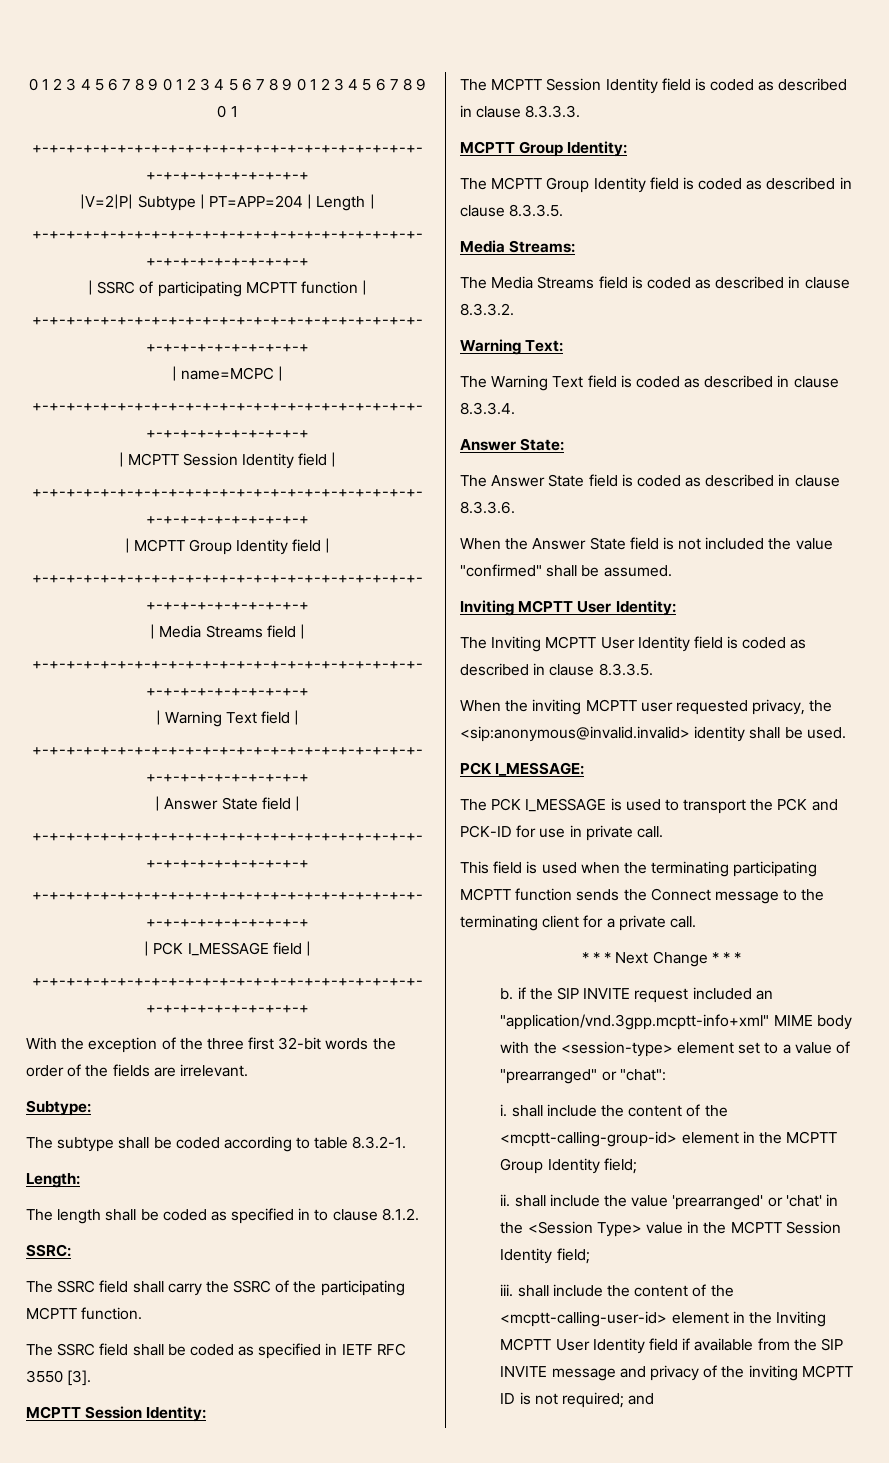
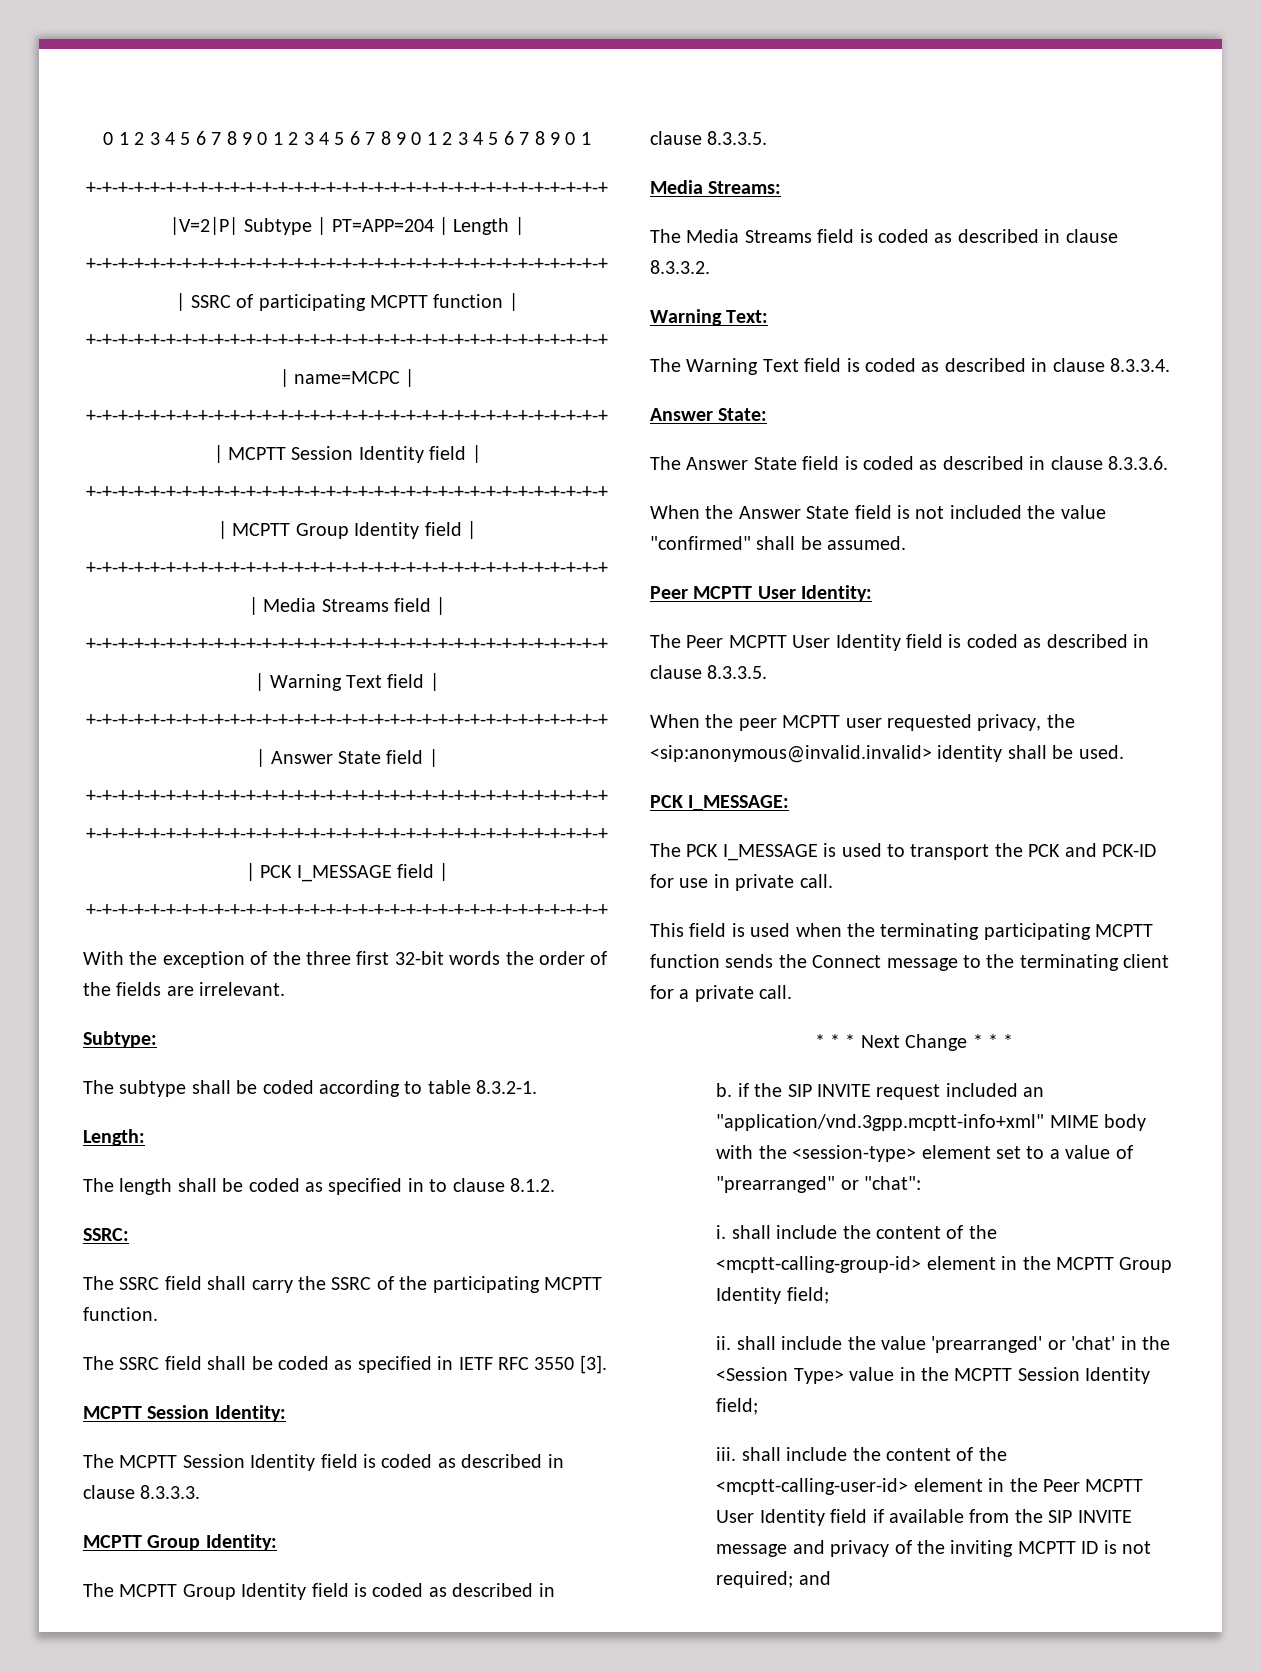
- Inviting MCPTT User Identity:
+ Peer MCPTT User Identity:
- The Inviting MCPTT User Identity field is coded as described in clause 8.3.3.5.
+ The Peer MCPTT User Identity field is coded as described in clause 8.3.3.5.
- When the inviting MCPTT user requested privacy, the <sip:anonymous@invalid.invalid> identity shall be used.
+ When the peer MCPTT user requested privacy, the <sip:anonymous@invalid.invalid> identity shall be used.
- iii. shall include the content of the <mcptt-calling-user-id> element in the Inviting MCPTT User Identity field if available from the SIP INVITE message and privacy of the inviting MCPTT ID is not required; and
+ iii. shall include the content of the <mcptt-calling-user-id> element in the Peer MCPTT User Identity field if available from the SIP INVITE message and privacy of the inviting MCPTT ID is not required; and

